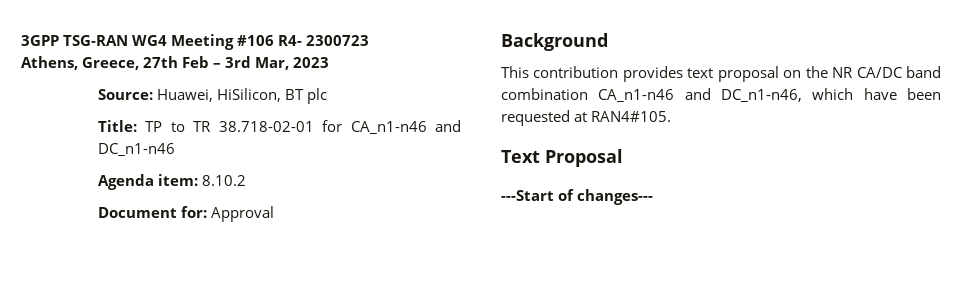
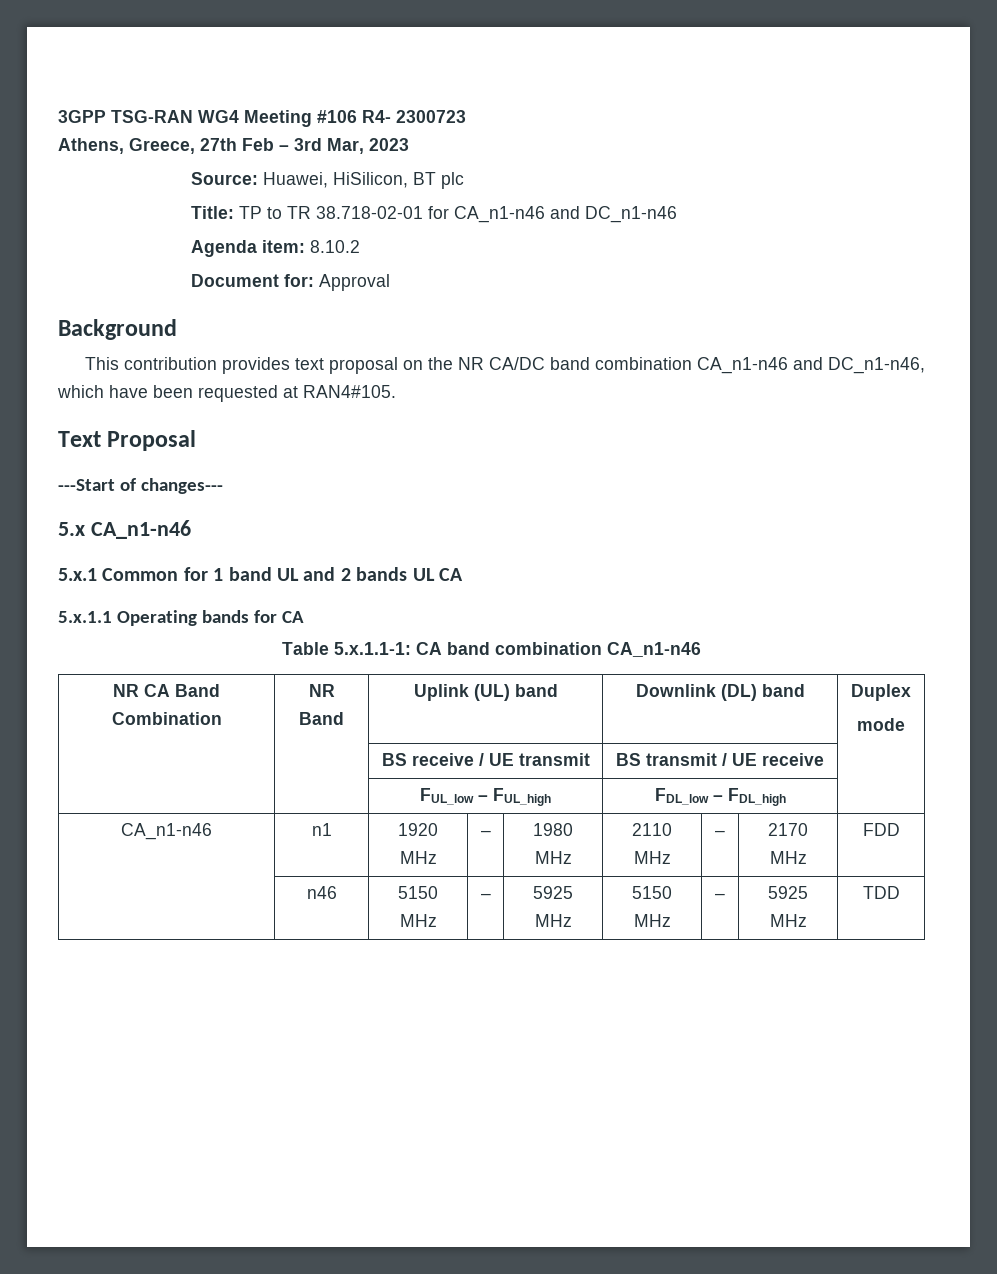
+ 5.x CA_n1-n46
+ 5.x.1 Common for 1 band UL and 2 bands UL CA
+ 5.x.1.1 Operating bands for CA
+ Table 5.x.1.1-1: CA band combination CA_n1-n46
+ NR CA Band Combination | NR Band | Uplink (UL) band | Downlink (DL) band | Duplex
+ mode
+ | | BS receive / UE transmit | BS transmit / UE receive |
+ | | FUL_low – FUL_high | FDL_low – FDL_high |
+ CA_n1-n46 | n1 | 1920 MHz | – | 1980 MHz | 2110 MHz | – | 2170 MHz | FDD
+ | n46 | 5150 MHz | – | 5925 MHz | 5150 MHz | – | 5925 MHz | TDD

